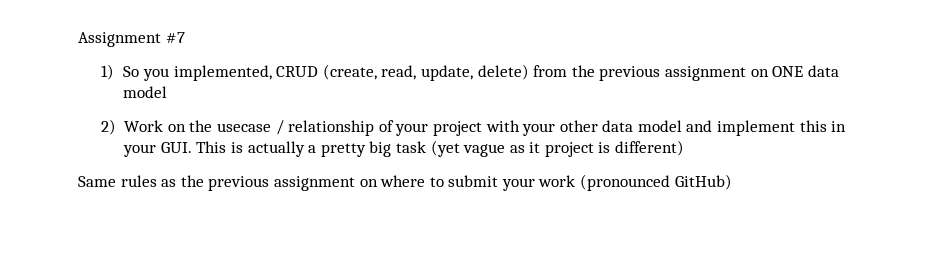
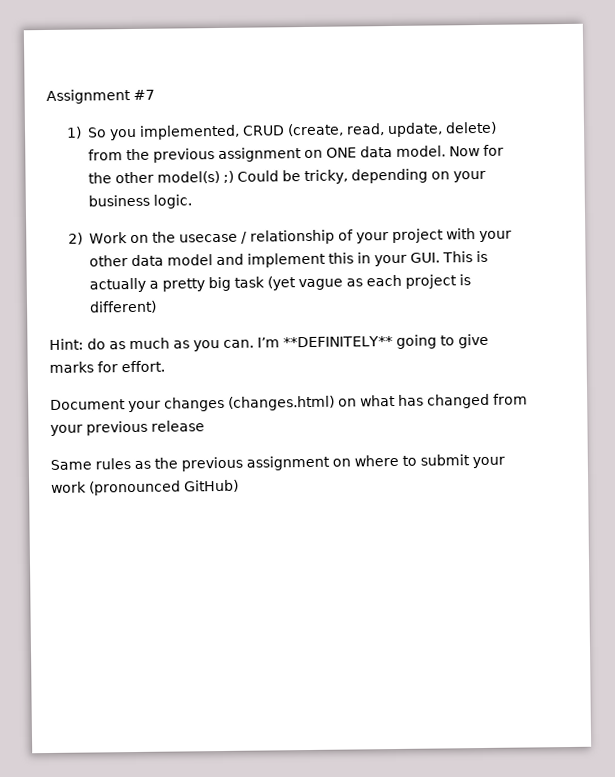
- 1) So you implemented, CRUD (create, read, update, delete) from the previous assignment on ONE data model
+ 1) So you implemented, CRUD (create, read, update, delete) from the previous assignment on ONE data model. Now for the other model(s) ;) Could be tricky, depending on your business logic.
- 2) Work on the usecase / relationship of your project with your other data model and implement this in your GUI. This is actually a pretty big task (yet vague as it project is different)
+ 2) Work on the usecase / relationship of your project with your other data model and implement this in your GUI. This is actually a pretty big task (yet vague as each project is different)
+ Hint: do as much as you can. I’m **DEFINITELY** going to give marks for effort.
+ Document your changes (changes.html) on what has changed from your previous release

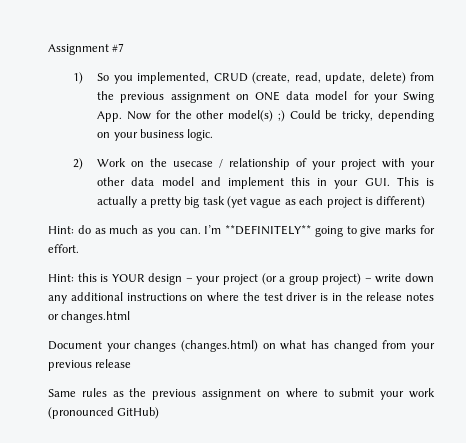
- 1) So you implemented, CRUD (create, read, update, delete) from the previous assignment on ONE data model. Now for the other model(s) ;) Could be tricky, depending on your business logic.
+ 1) So you implemented, CRUD (create, read, update, delete) from the previous assignment on ONE data model for your Swing App. Now for the other model(s) ;) Could be tricky, depending on your business logic.
+ Hint: this is YOUR design – your project (or a group project) – write down any additional instructions on where the test driver is in the release notes or changes.html

